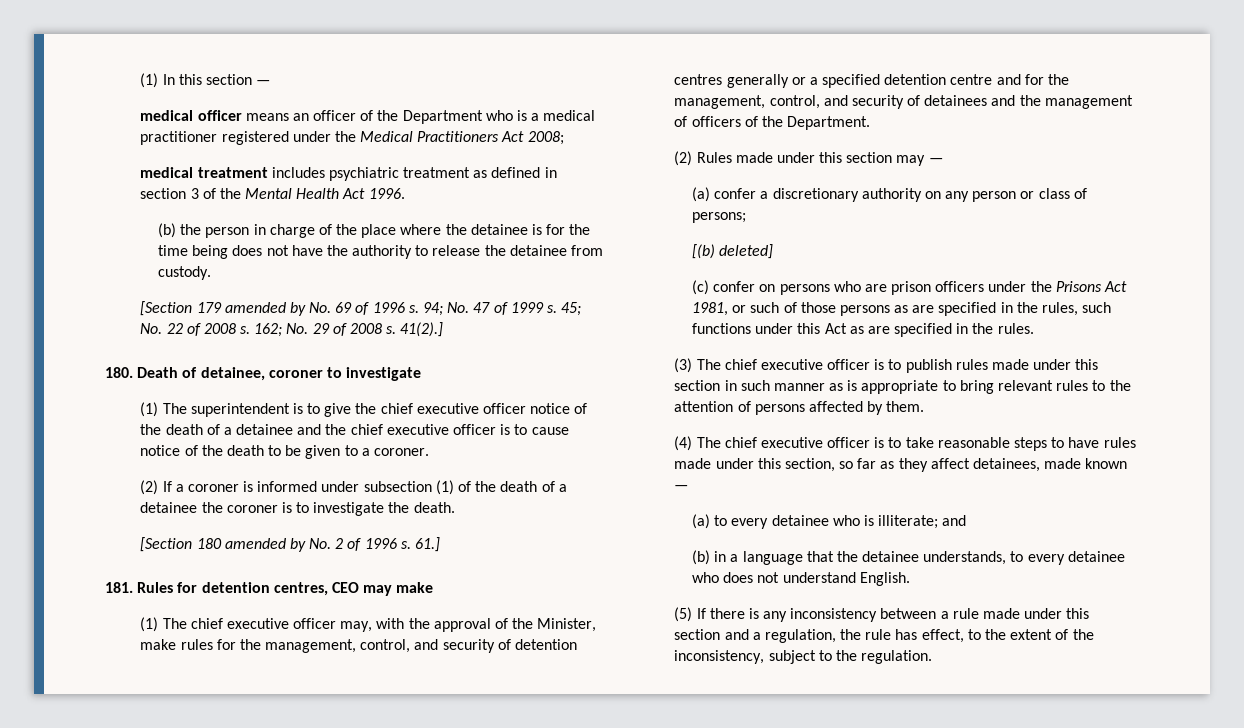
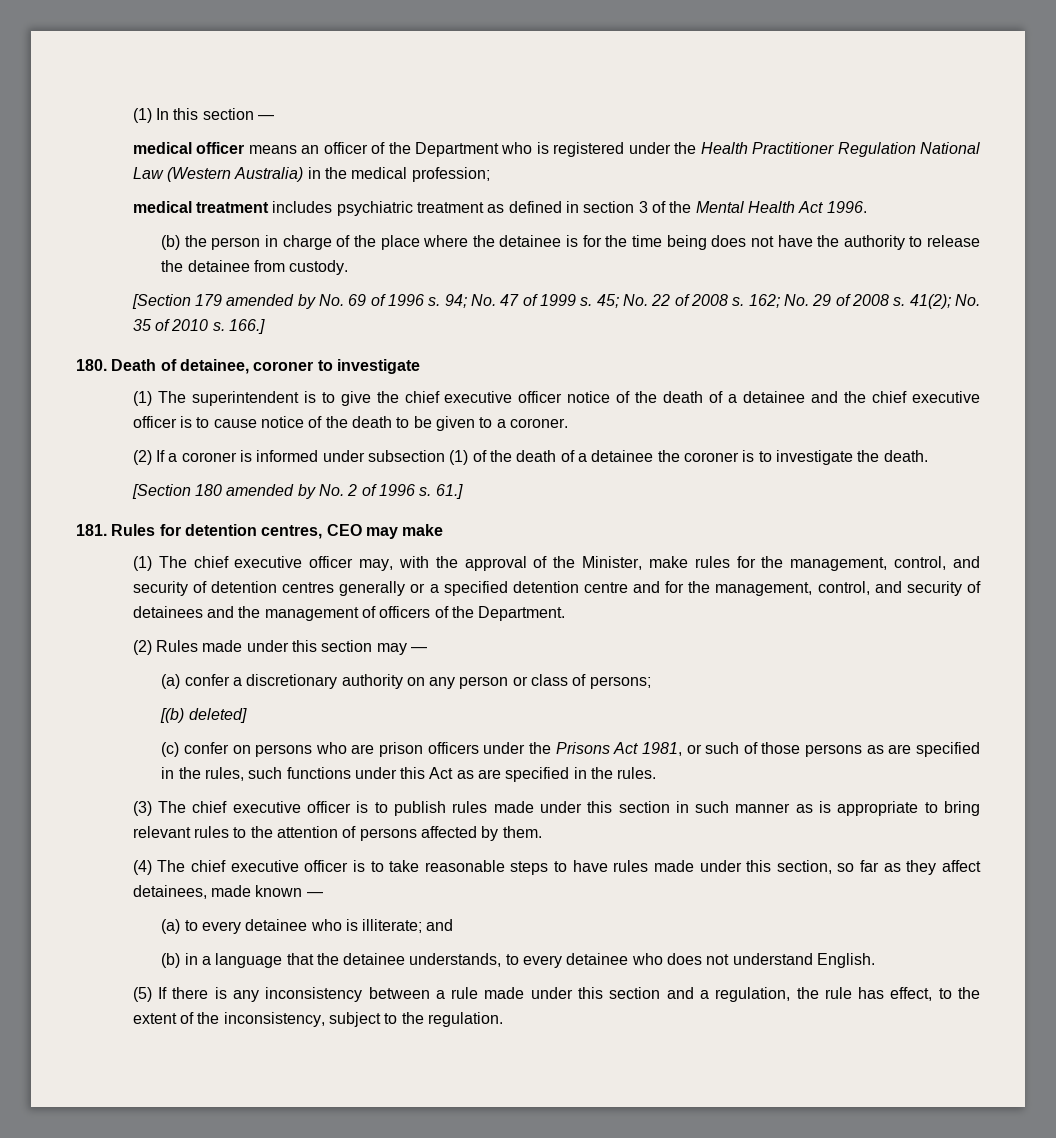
- medical officer means an officer of the Department who is a medical practitioner registered under the Medical Practitioners Act 2008;
+ medical officer means an officer of the Department who is registered under the Health Practitioner Regulation National Law (Western Australia) in the medical profession;
- 41(2).]
+ 41(2); No. 35 of 2010 s. 166.]

